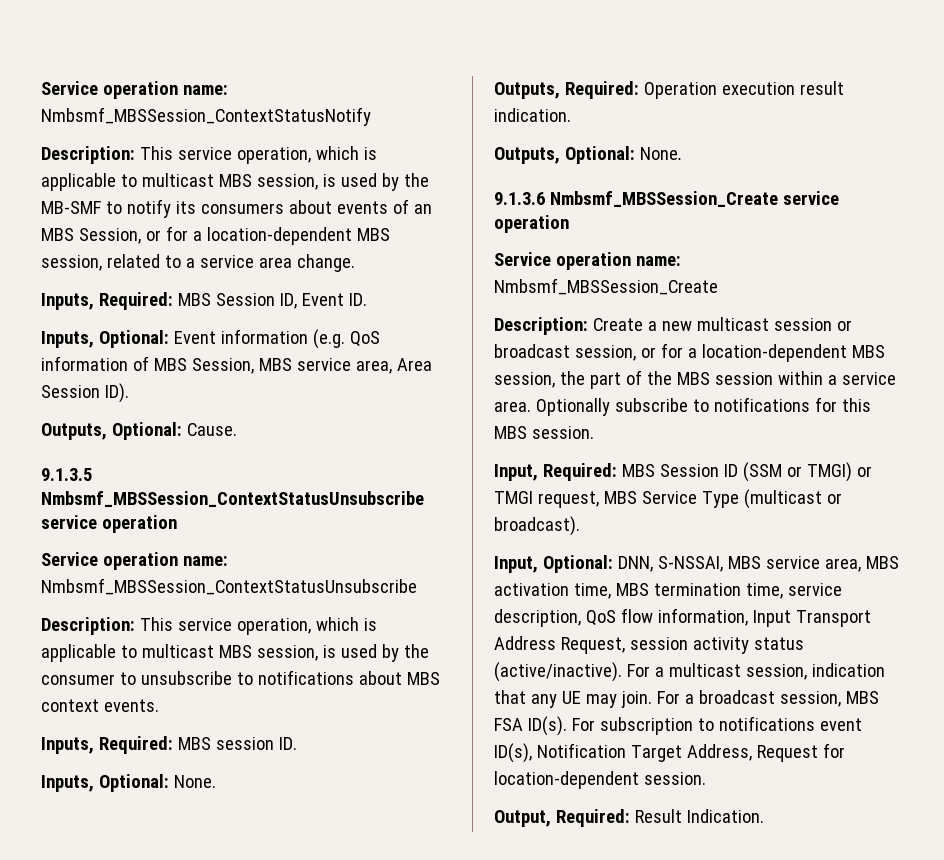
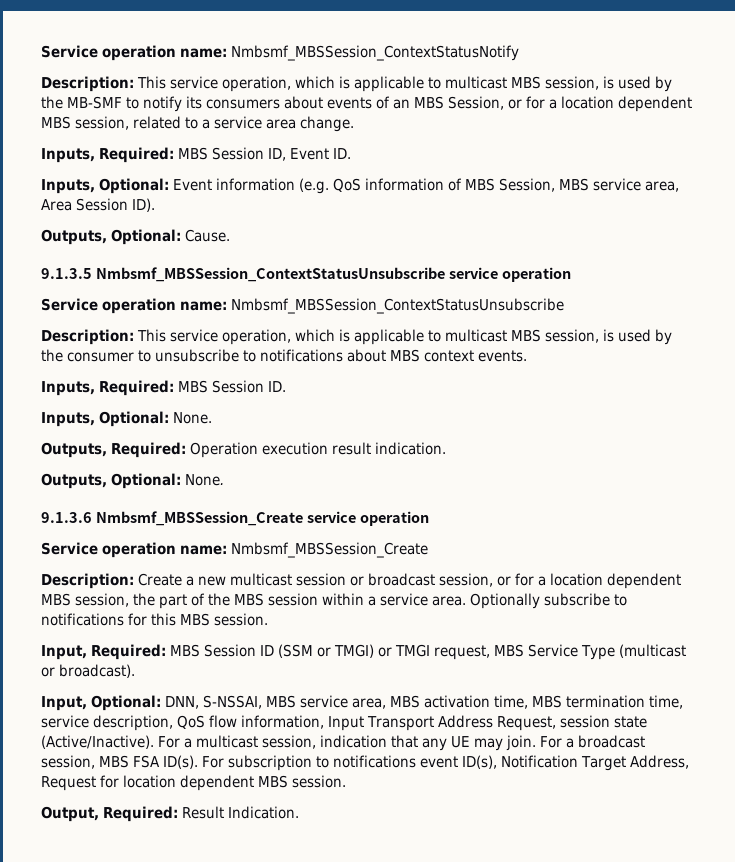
- Description: This service operation, which is applicable to multicast MBS session, is used by the MB-SMF to notify its consumers about events of an MBS Session, or for a location-dependent MBS session, related to a service area change.
+ Description: This service operation, which is applicable to multicast MBS session, is used by the MB-SMF to notify its consumers about events of an MBS Session, or for a location dependent MBS session, related to a service area change.
- Inputs, Required: MBS session ID.
+ Inputs, Required: MBS Session ID.
- Description: Create a new multicast session or broadcast session, or for a location-dependent MBS session, the part of the MBS session within a service area.
+ Description: Create a new multicast session or broadcast session, or for a location dependent MBS session, the part of the MBS session within a service area.
- Input, Optional: DNN, S-NSSAI, MBS service area, MBS activation time, MBS termination time, service description, QoS flow information, Input Transport Address Request, session activity status (active/inactive).
+ Input, Optional: DNN, S-NSSAI, MBS service area, MBS activation time, MBS termination time, service description, QoS flow information, Input Transport Address Request, session state (Active/Inactive).
- For subscription to notifications event ID(s), Notification Target Address, Request for location-dependent session.
+ For subscription to notifications event ID(s), Notification Target Address, Request for location dependent MBS session.

